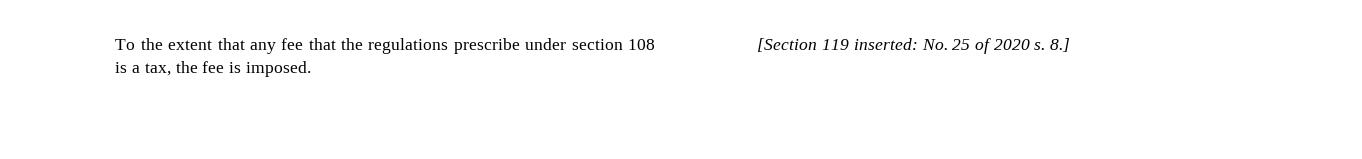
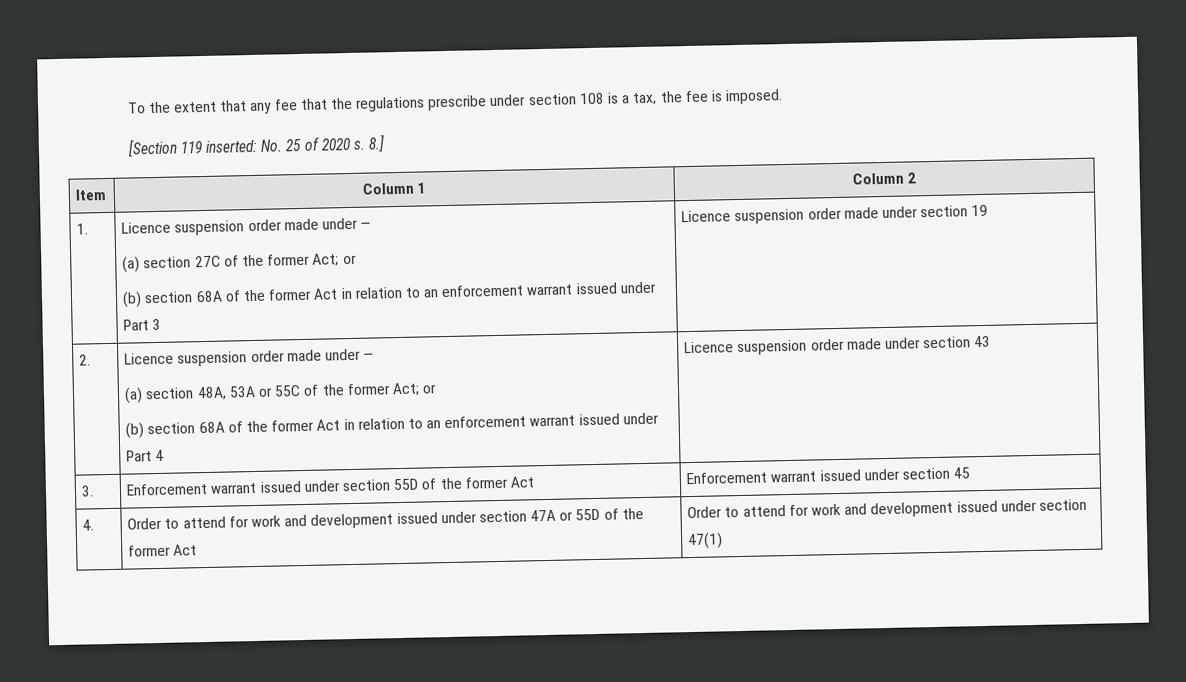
+ Item | Column 1 | Column 2
+ 1. | Licence suspension order made under —
+ (a) section 27C of the former Act; or
+ (b) section 68A of the former Act in relation to an enforcement warrant issued under Part 3 | Licence suspension order made under section 19
+ 2. | Licence suspension order made under —
+ (a) section 48A, 53A or 55C of the former Act; or
+ (b) section 68A of the former Act in relation to an enforcement warrant issued under Part 4 | Licence suspension order made under section 43
+ 3. | Enforcement warrant issued under section 55D of the former Act | Enforcement warrant issued under section 45
+ 4. | Order to attend for work and development issued under section 47A or 55D of the former Act | Order to attend for work and development issued under section 47(1)

